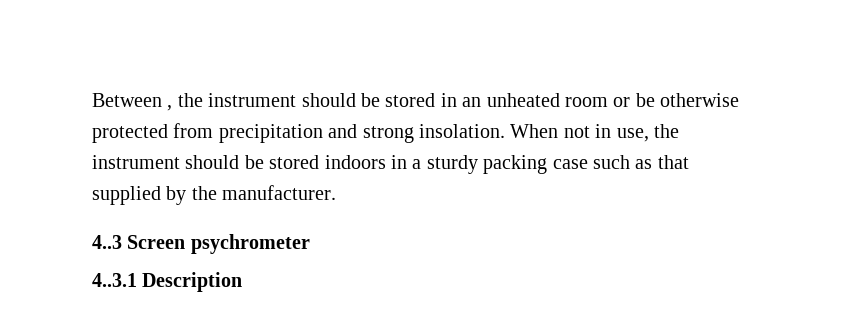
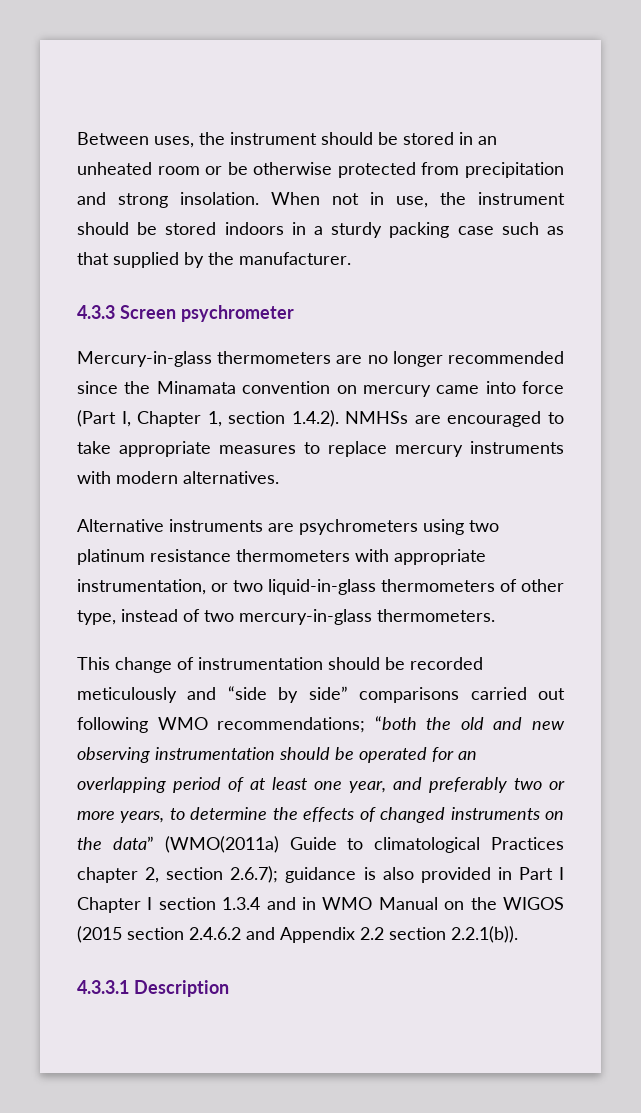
- Between , the instrument should be stored in an unheated room or be otherwise protected from precipitation and strong insolation.
+ Between uses, the instrument should be stored in an unheated room or be otherwise protected from precipitation and strong insolation.
- 4..3 Screen psychrometer
+ 4.3.3 Screen psychrometer
- 4..3.1 Description
+ Mercury-in-glass thermometers are no longer recommended since the Minamata convention on mercury came into force (Part I, Chapter 1, section 1.4.2). NMHSs are encouraged to take appropriate measures to replace mercury instruments with modern alternatives.
+ Alternative instruments are psychrometers using two platinum resistance thermometers with appropriate instrumentation, or two liquid-in-glass thermometers of other type, instead of two mercury-in-glass thermometers.
+ This change of instrumentation should be recorded meticulously and “side by side” comparisons carried out following WMO recommendations; “both the old and new observing instrumentation should be operated for an overlapping period of at least one year, and preferably two or more years, to determine the effects of changed instruments on the data” (WMO(2011a) Guide to climatological Practices chapter 2, section 2.6.7); guidance is also provided in Part I Chapter I section 1.3.4 and in WMO Manual on the WIGOS (2015 section 2.4.6.2 and Appendix 2.2 section 2.2.1(b)).
+ 4.3.3.1 Description

